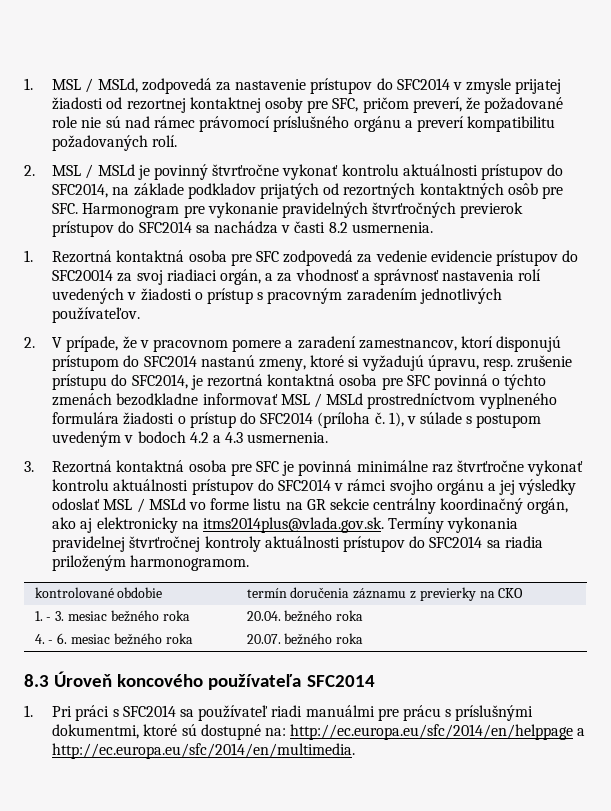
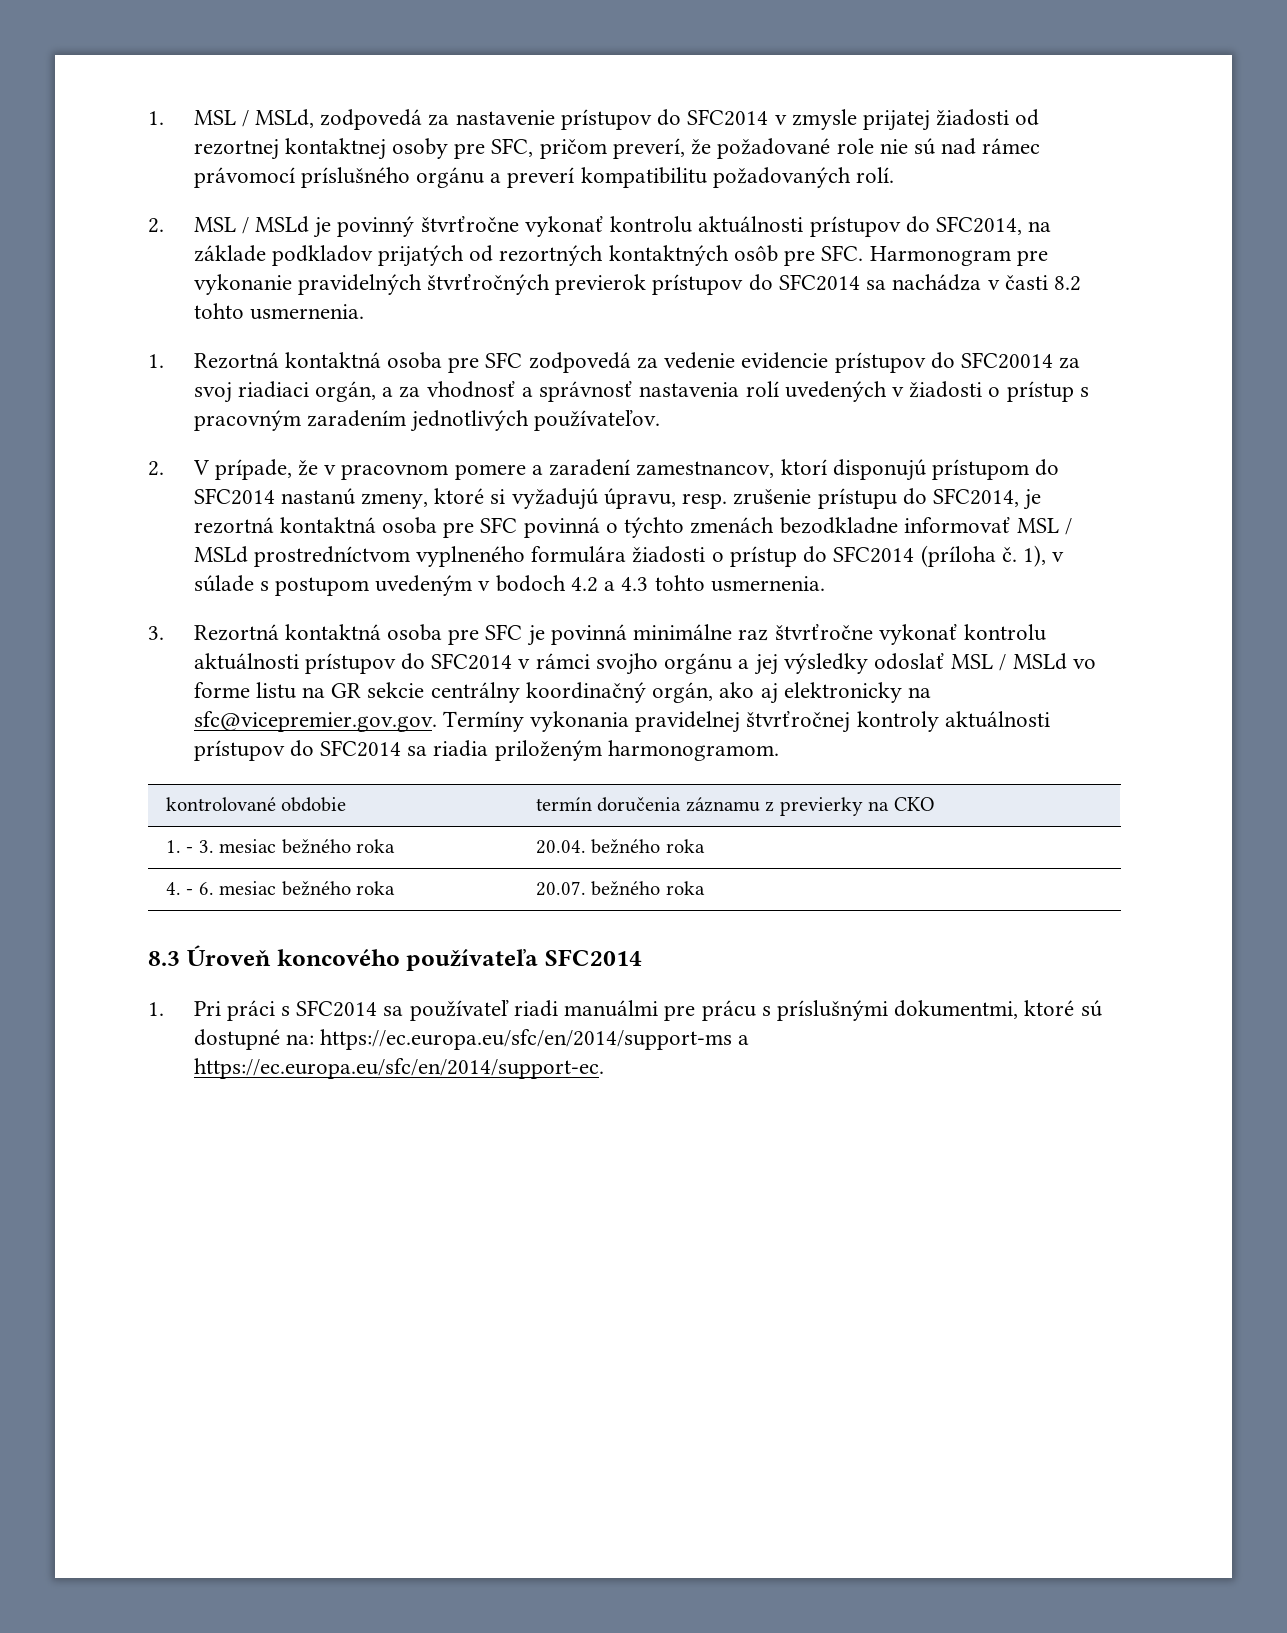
- 2. MSL / MSLd je povinný štvrťročne vykonať kontrolu aktuálnosti prístupov do SFC2014, na základe podkladov prijatých od rezortných kontaktných osôb pre SFC. Harmonogram pre vykonanie pravidelných štvrťročných previerok prístupov do SFC2014 sa nachádza v časti 8.2 usmernenia.
+ 2. MSL / MSLd je povinný štvrťročne vykonať kontrolu aktuálnosti prístupov do SFC2014, na základe podkladov prijatých od rezortných kontaktných osôb pre SFC. Harmonogram pre vykonanie pravidelných štvrťročných previerok prístupov do SFC2014 sa nachádza v časti 8.2 tohto usmernenia.
- 1), v súlade s postupom uvedeným v bodoch 4.2 a 4.3 usmernenia.
+ 1), v súlade s postupom uvedeným v bodoch 4.2 a 4.3 tohto usmernenia.
- 3. Rezortná kontaktná osoba pre SFC je povinná minimálne raz štvrťročne vykonať kontrolu aktuálnosti prístupov do SFC2014 v rámci svojho orgánu a jej výsledky odoslať MSL / MSLd vo forme listu na GR sekcie centrálny koordinačný orgán, ako aj elektronicky na itms2014plus@vlada.gov.sk. Termíny vykonania pravidelnej štvrťročnej kontroly aktuálnosti prístupov do SFC2014 sa riadia priloženým harmonogramom.
+ 3. Rezortná kontaktná osoba pre SFC je povinná minimálne raz štvrťročne vykonať kontrolu aktuálnosti prístupov do SFC2014 v rámci svojho orgánu a jej výsledky odoslať MSL / MSLd vo forme listu na GR sekcie centrálny koordinačný orgán, ako aj elektronicky na sfc@vicepremier.gov.gov. Termíny vykonania pravidelnej štvrťročnej kontroly aktuálnosti prístupov do SFC2014 sa riadia priloženým harmonogramom.
- 1. Pri práci s SFC2014 sa používateľ riadi manuálmi pre prácu s príslušnými dokumentmi, ktoré sú dostupné na: http://ec.europa.eu/sfc/2014/en/helppage a http://ec.europa.eu/sfc/2014/en/multimedia.
+ 1. Pri práci s SFC2014 sa používateľ riadi manuálmi pre prácu s príslušnými dokumentmi, ktoré sú dostupné na: https://ec.europa.eu/sfc/en/2014/support-ms a https://ec.europa.eu/sfc/en/2014/support-ec.

